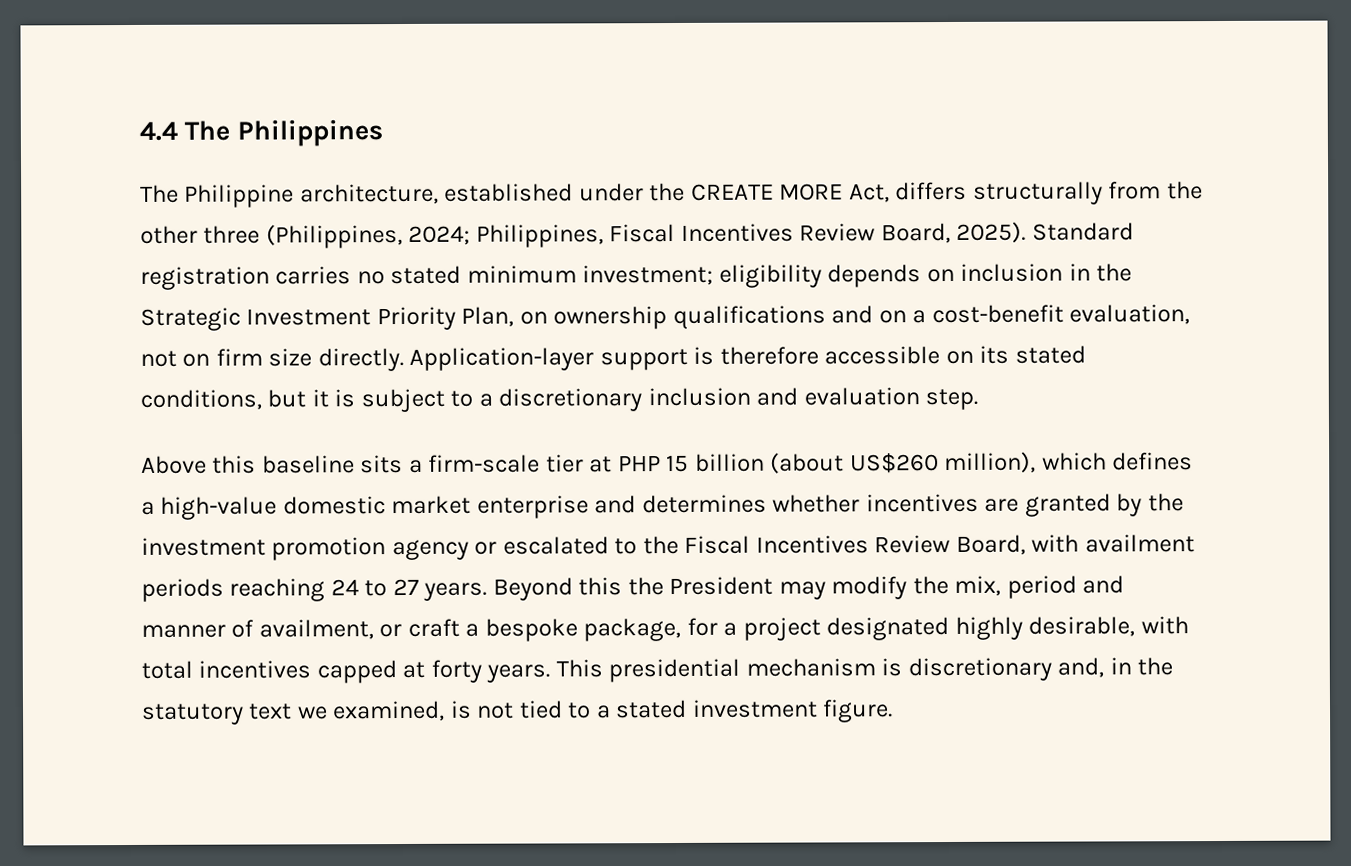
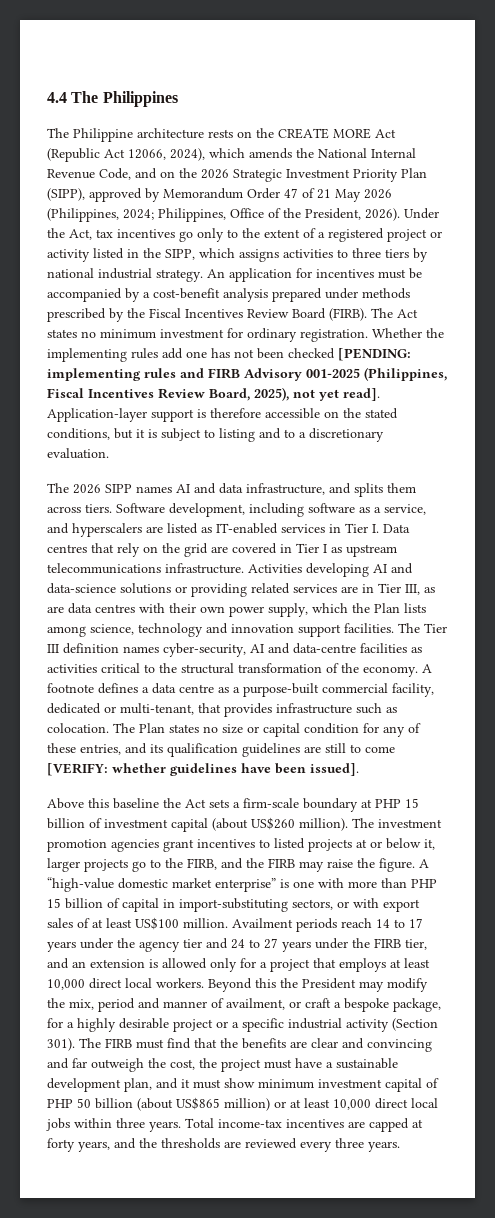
- The Philippine architecture, established under the CREATE MORE Act, differs structurally from the other three (Philippines, 2024; Philippines, Fiscal Incentives Review Board, 2025). Standard registration carries no stated minimum investment; eligibility depends on inclusion in the Strategic Investment Priority Plan, on ownership qualifications and on a cost-benefit evaluation, not on firm size directly.
+ The Philippine architecture rests on the CREATE MORE Act (Republic Act 12066, 2024), which amends the National Internal Revenue Code, and on the 2026 Strategic Investment Priority Plan (SIPP), approved by Memorandum Order 47 of 21 May 2026 (Philippines, 2024; Philippines, Office of the President, 2026). Under the Act, tax incentives go only to the extent of a registered project or activity listed in the SIPP, which assigns activities to three tiers by national industrial strategy. An application for incentives must be accompanied by a cost-benefit analysis prepared under methods prescribed by the Fiscal Incentives Review Board (FIRB). The Act states no minimum investment for ordinary registration. Whether the implementing rules add one has not been checked [PENDING: implementing rules and FIRB Advisory 001-2025 (Philippines, Fiscal Incentives Review Board, 2025), not yet read].
- Application-layer support is therefore accessible on its stated conditions, but it is subject to a discretionary inclusion and evaluation step.
+ Application-layer support is therefore accessible on the stated conditions, but it is subject to listing and to a discretionary evaluation.
+ The 2026 SIPP names AI and data infrastructure, and splits them across tiers. Software development, including software as a service, and hyperscalers are listed as IT-enabled services in Tier I. Data centres that rely on the grid are covered in Tier I as upstream telecommunications infrastructure. Activities developing AI and data-science solutions or providing related services are in Tier III, as are data centres with their own power supply, which the Plan lists among science, technology and innovation support facilities. The Tier III definition names cyber-security, AI and data-centre facilities as activities critical to the structural transformation of the economy. A footnote defines a data centre as a purpose-built commercial facility, dedicated or multi-tenant, that provides infrastructure such as colocation. The Plan states no size or capital condition for any of these entries, and its qualification guidelines are still to come [VERIFY: whether guidelines have been issued].
- Above this baseline sits a firm-scale tier at PHP 15 billion (about US$260 million), which defines a high-value domestic market enterprise and determines whether incentives are granted by the investment promotion agency or escalated to the Fiscal Incentives Review Board, with availment periods reaching 24 to 27 years.
+ Above this baseline the Act sets a firm-scale boundary at PHP 15 billion of investment capital (about US$260 million). The investment promotion agencies grant incentives to listed projects at or below it, larger projects go to the FIRB, and the FIRB may raise the figure. A “high-value domestic market enterprise” is one with more than PHP 15 billion of capital in import-substituting sectors, or with export sales of at least US$100 million. Availment periods reach 14 to 17 years under the agency tier and 24 to 27 years under the FIRB tier, and an extension is allowed only for a project that employs at least 10,000 direct local workers.
- Beyond this the President may modify the mix, period and manner of availment, or craft a bespoke package, for a project designated highly desirable, with total incentives capped at forty years. This presidential mechanism is discretionary and, in the statutory text we examined, is not tied to a stated investment figure.
+ Beyond this the President may modify the mix, period and manner of availment, or craft a bespoke package, for a highly desirable project or a specific industrial activity (Section 301). The FIRB must find that the benefits are clear and convincing and far outweigh the cost, the project must have a sustainable development plan, and it must show minimum investment capital of PHP 50 billion (about US$865 million) or at least 10,000 direct local jobs within three years. Total income-tax incentives are capped at forty years, and the thresholds are reviewed every three years.

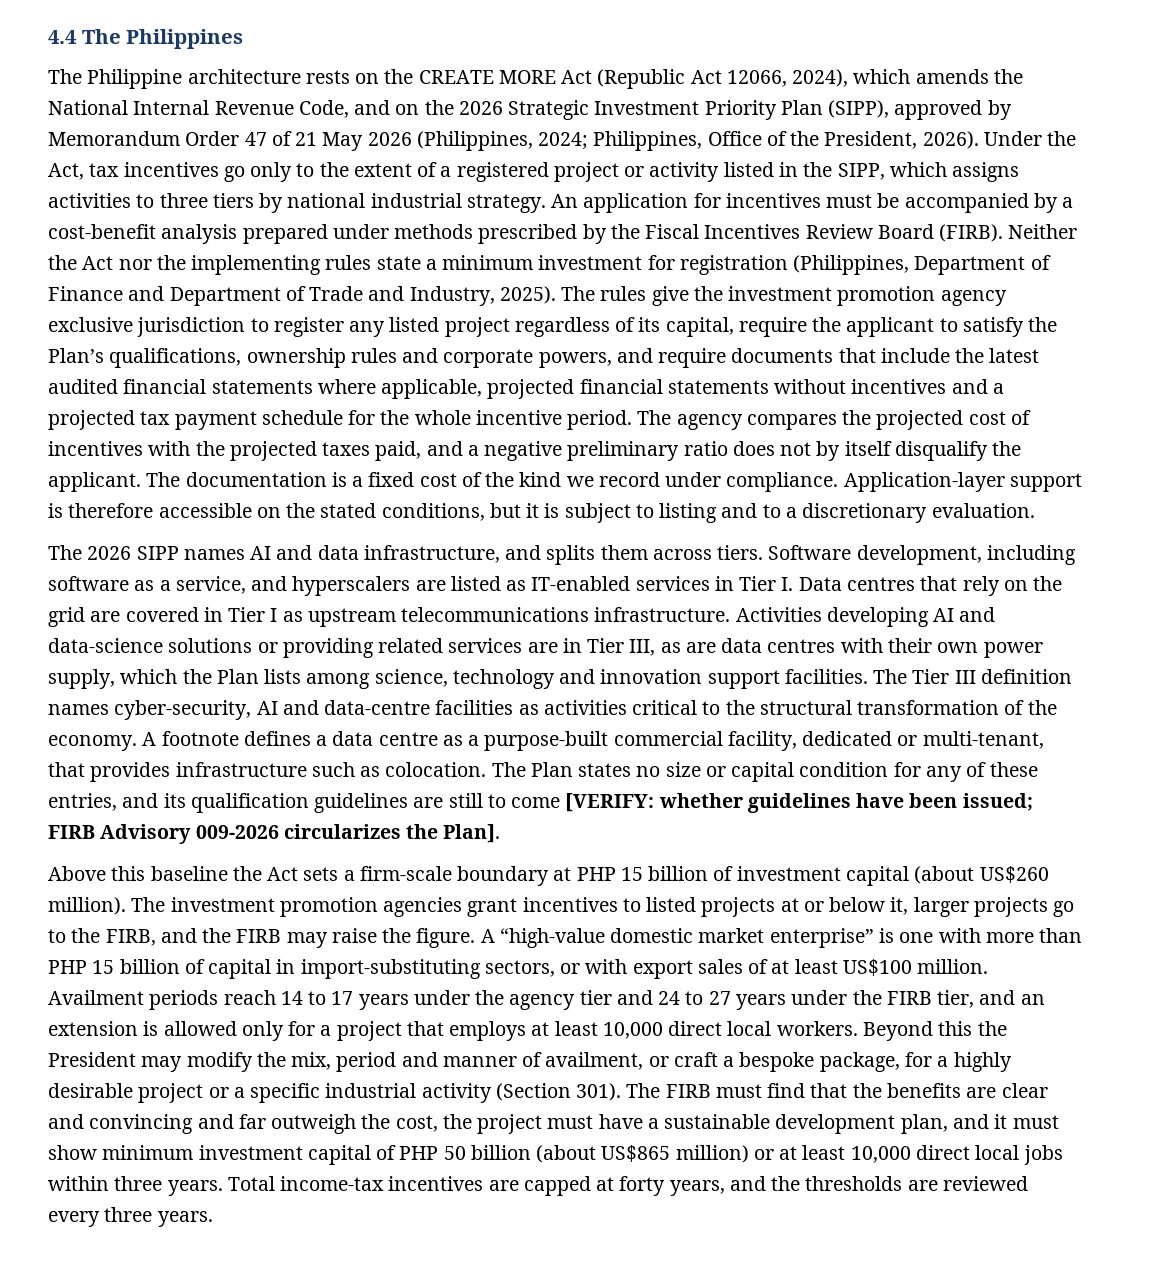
- The Act states no minimum investment for ordinary registration. Whether the implementing rules add one has not been checked [PENDING: implementing rules and FIRB Advisory 001-2025 (Philippines, Fiscal Incentives Review Board, 2025), not yet read].
+ Neither the Act nor the implementing rules state a minimum investment for registration (Philippines, Department of Finance and Department of Trade and Industry, 2025). The rules give the investment promotion agency exclusive jurisdiction to register any listed project regardless of its capital, require the applicant to satisfy the Plan’s qualifications, ownership rules and corporate powers, and require documents that include the latest audited financial statements where applicable, projected financial statements without incentives and a projected tax payment schedule for the whole incentive period. The agency compares the projected cost of incentives with the projected taxes paid, and a negative preliminary ratio does not by itself disqualify the applicant. The documentation is a fixed cost of the kind we record under compliance.
- The Plan states no size or capital condition for any of these entries, and its qualification guidelines are still to come [VERIFY: whether guidelines have been issued].
+ The Plan states no size or capital condition for any of these entries, and its qualification guidelines are still to come [VERIFY: whether guidelines have been issued; FIRB Advisory 009-2026 circularizes the Plan].

